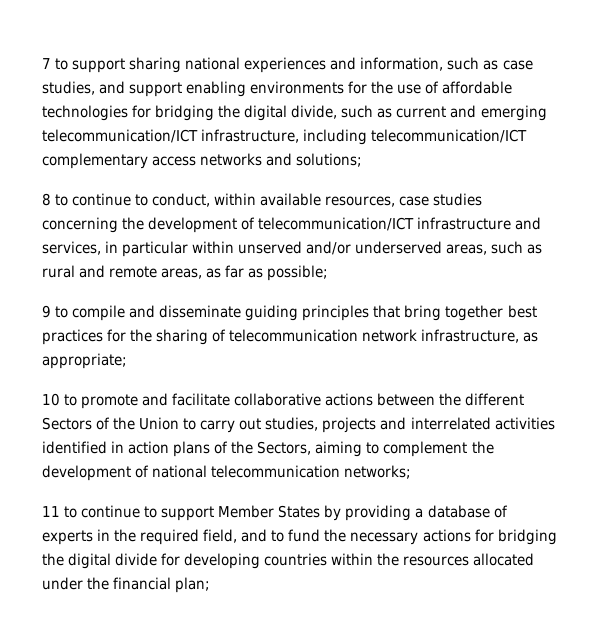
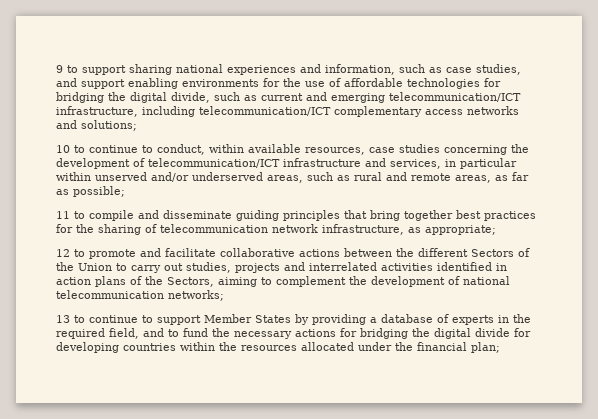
- 7 to support sharing national experiences and information, such as case studies, and support enabling environments for the use of affordable technologies for bridging the digital divide, such as current and emerging telecommunication/ICT infrastructure, including telecommunication/ICT complementary access networks and solutions;
+ 9 to support sharing national experiences and information, such as case studies, and support enabling environments for the use of affordable technologies for bridging the digital divide, such as current and emerging telecommunication/ICT infrastructure, including telecommunication/ICT complementary access networks and solutions;
- 8 to continue to conduct, within available resources, case studies concerning the development of telecommunication/ICT infrastructure and services, in particular within unserved and/or underserved areas, such as rural and remote areas, as far as possible;
+ 10 to continue to conduct, within available resources, case studies concerning the development of telecommunication/ICT infrastructure and services, in particular within unserved and/or underserved areas, such as rural and remote areas, as far as possible;
- 9 to compile and disseminate guiding principles that bring together best practices for the sharing of telecommunication network infrastructure, as appropriate;
+ 11 to compile and disseminate guiding principles that bring together best practices for the sharing of telecommunication network infrastructure, as appropriate;
- 10 to promote and facilitate collaborative actions between the different Sectors of the Union to carry out studies, projects and interrelated activities identified in action plans of the Sectors, aiming to complement the development of national telecommunication networks;
+ 12 to promote and facilitate collaborative actions between the different Sectors of the Union to carry out studies, projects and interrelated activities identified in action plans of the Sectors, aiming to complement the development of national telecommunication networks;
- 11 to continue to support Member States by providing a database of experts in the required field, and to fund the necessary actions for bridging the digital divide for developing countries within the resources allocated under the financial plan;
+ 13 to continue to support Member States by providing a database of experts in the required field, and to fund the necessary actions for bridging the digital divide for developing countries within the resources allocated under the financial plan;

